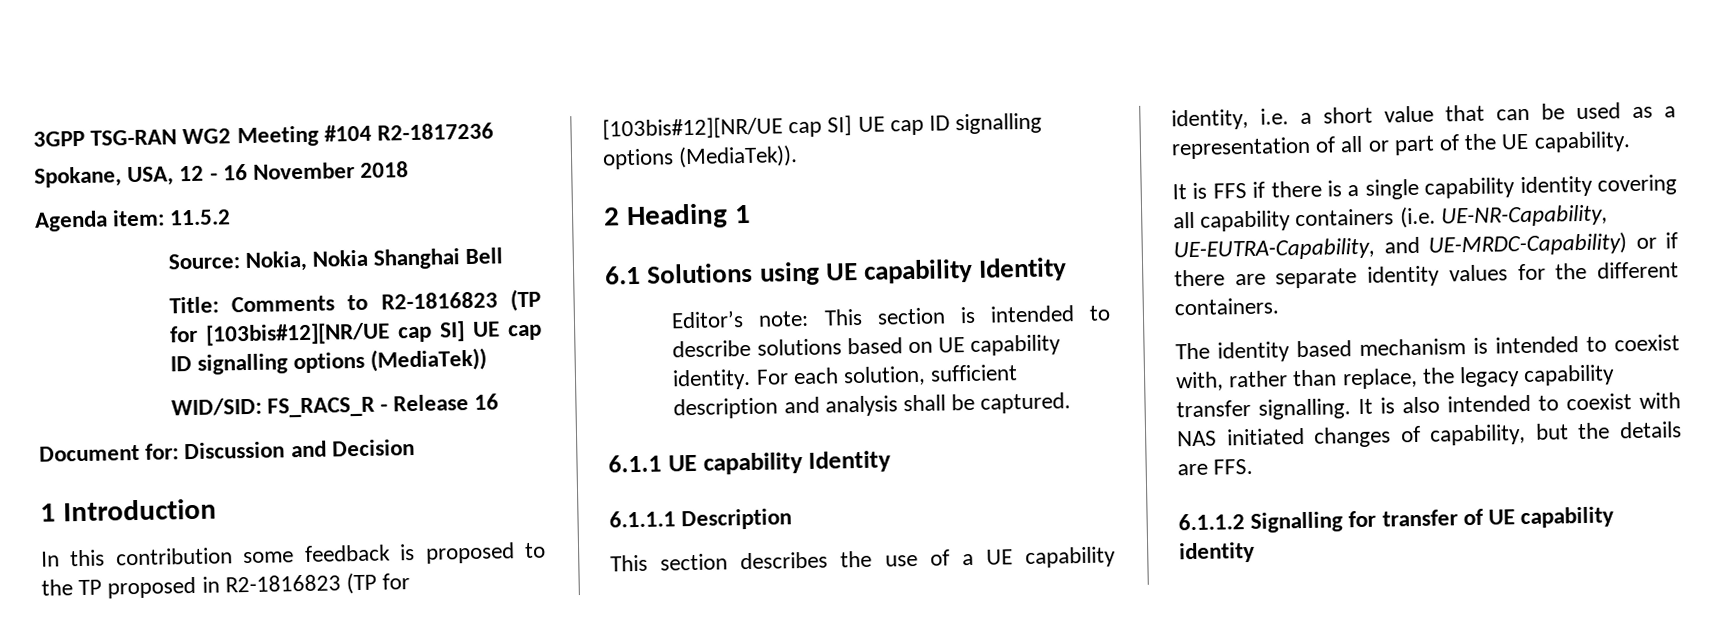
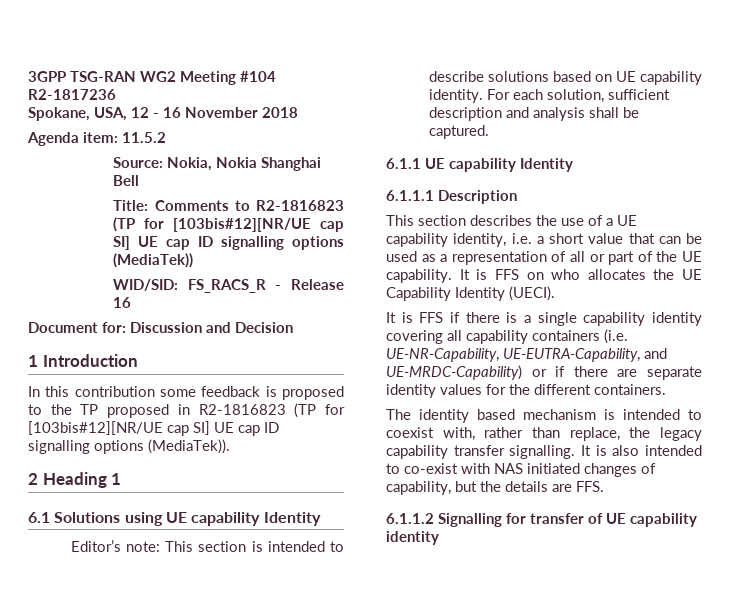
+ It is FFS on who allocates the UE Capability Identity (UECI).
- It is also intended to coexist with NAS initiated changes of capability, but the details are FFS.
+ It is also intended to co-exist with NAS initiated changes of capability, but the details are FFS.

